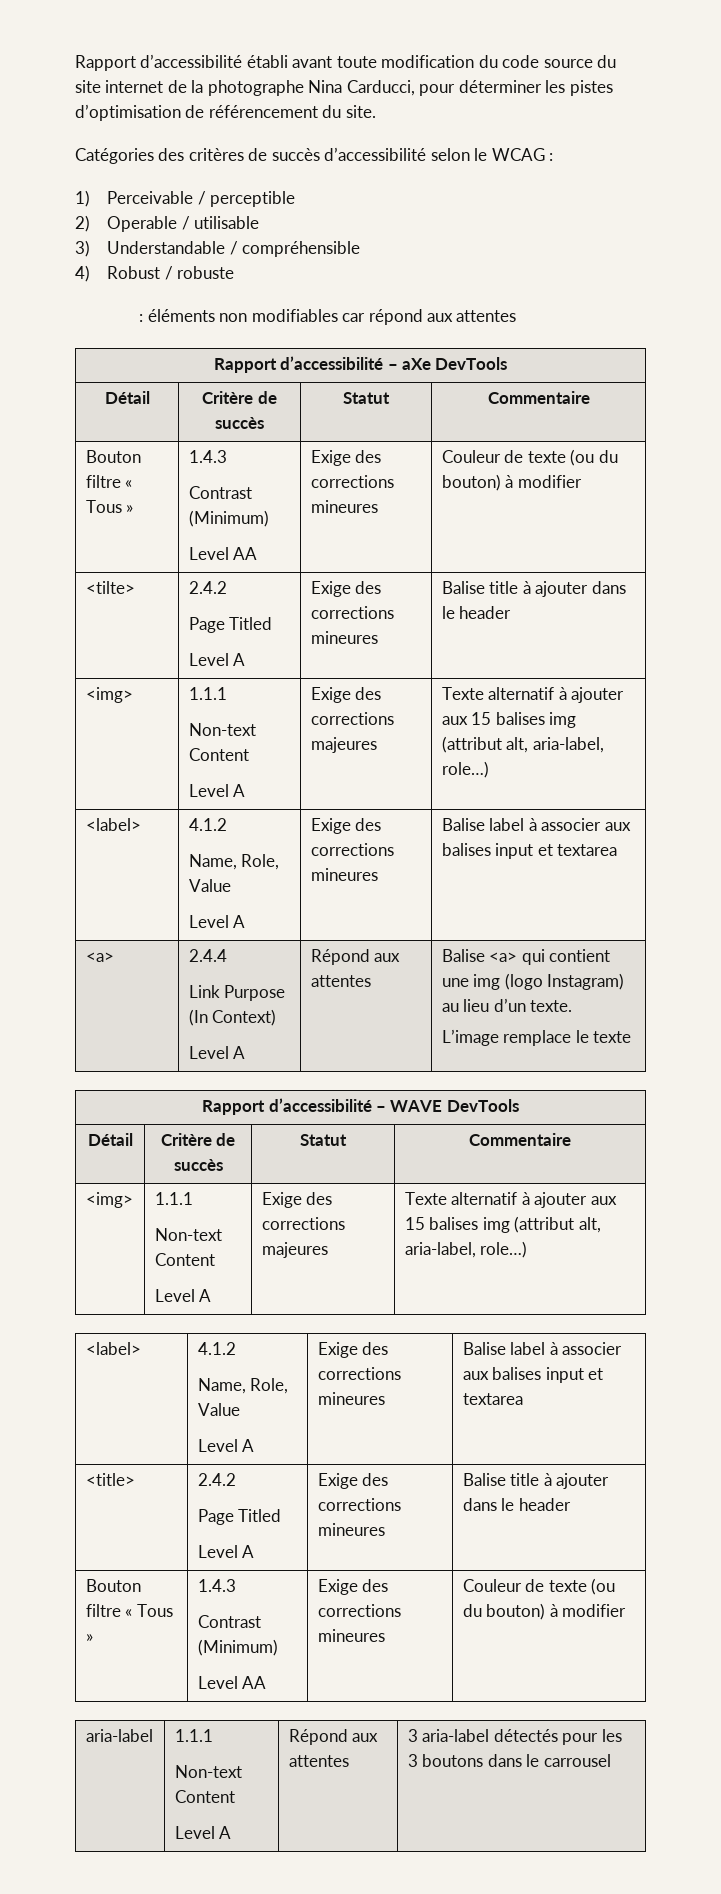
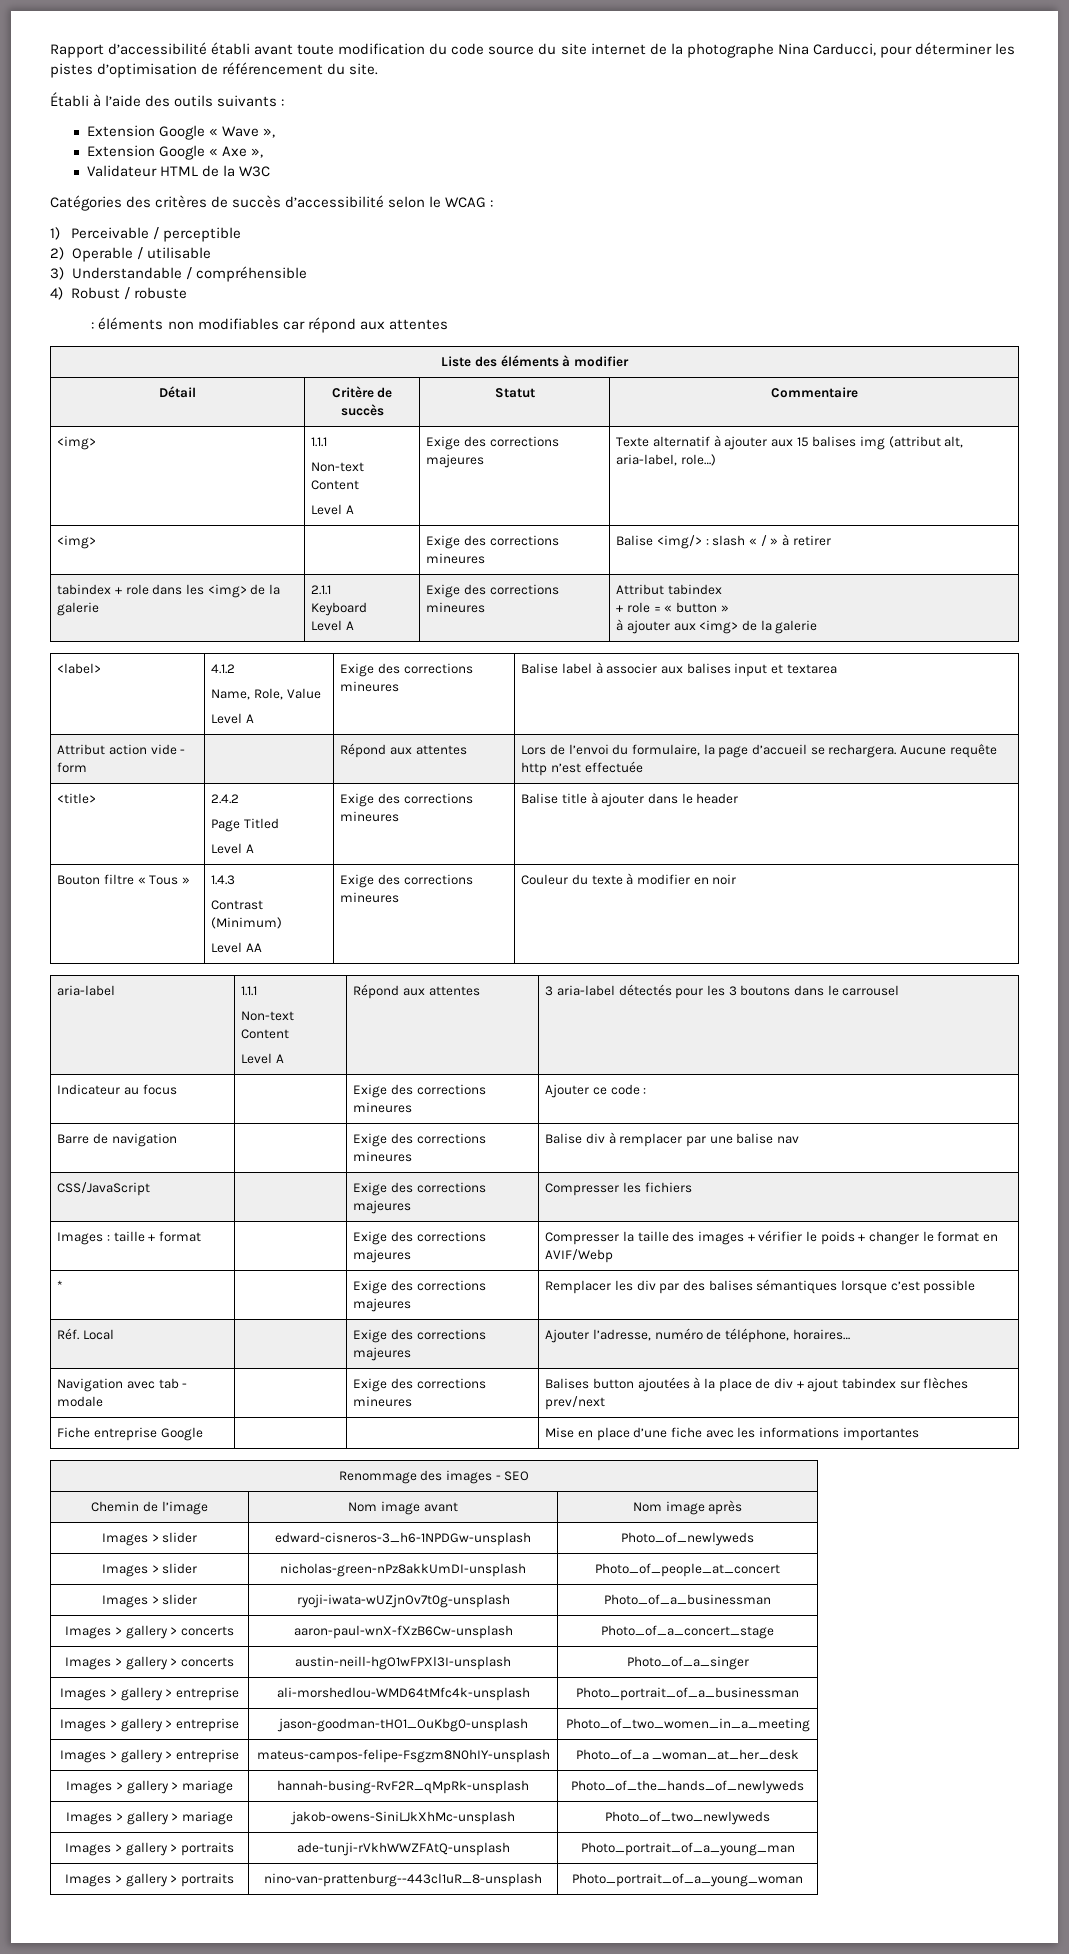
+ Établi à l’aide des outils suivants :
+ Extension Google « Wave »,
+ Extension Google « Axe »,
+ Validateur HTML de la W3C
- Rapport d’accessibilité – aXe DevTools
- Détail | Critère de succès | Statut | Commentaire
- Bouton filtre « Tous » | 1.4.3
- Contrast (Minimum)
- Level AA | Exige des corrections mineures | Couleur de texte (ou du bouton) à modifier
- <tilte> | 2.4.2
- Page Titled
- Level A | Exige des corrections mineures | Balise title à ajouter dans le header
- <img> | 1.1.1
- Non-text Content
- Level A | Exige des corrections majeures | Texte alternatif à ajouter aux 15 balises img (attribut alt, aria-label, role…)
- <label> | 4.1.2
- Name, Role, Value
- Level A | Exige des corrections mineures | Balise label à associer aux balises input et textarea
- <a> | 2.4.4
- Link Purpose (In Context)
- Level A | Répond aux attentes | Balise <a> qui contient une img (logo Instagram) au lieu d’un texte.
- L’image remplace le texte
- Rapport d’accessibilité – WAVE DevTools
+ Liste des éléments à modifier
+ <img> | | Exige des corrections mineures | Balise <img/> : slash « / » à retirer
+ tabindex + role dans les <img> de la galerie | 2.1.1
+ Keyboard
+ Level A | Exige des corrections mineures | Attribut tabindex
+ + role = « button »
+ à ajouter aux <img> de la galerie
+ Attribut action vide - form | | Répond aux attentes | Lors de l’envoi du formulaire, la page d’accueil se rechargera. Aucune requête http n’est effectuée
  <title> | 2.4.2
  Page Titled
  Level A | Exige des corrections mineures | Balise title à ajouter dans le header
  Bouton filtre « Tous » | 1.4.3
  Contrast (Minimum)
- Level AA | Exige des corrections mineures | Couleur de texte (ou du bouton) à modifier
+ Level AA | Exige des corrections mineures | Couleur du texte à modifier en noir
+ Indicateur au focus | | Exige des corrections mineures | Ajouter ce code :
+ Barre de navigation | | Exige des corrections mineures | Balise div à remplacer par une balise nav
+ CSS/JavaScript | | Exige des corrections majeures | Compresser les fichiers
+ Images : taille + format | | Exige des corrections majeures | Compresser la taille des images + vérifier le poids + changer le format en AVIF/Webp
+ * | | Exige des corrections majeures | Remplacer les div par des balises sémantiques lorsque c’est possible
+ Réf. Local | | Exige des corrections majeures | Ajouter l’adresse, numéro de téléphone, horaires…
+ Navigation avec tab - modale | | Exige des corrections mineures | Balises button ajoutées à la place de div + ajout tabindex sur flèches prev/next
+ Fiche entreprise Google | | | Mise en place d’une fiche avec les informations importantes
+ Renommage des images - SEO
+ Chemin de l’image | Nom image avant | Nom image après
+ Images > slider | edward-cisneros-3_h6-1NPDGw-unsplash | Photo_of_newlyweds
+ Images > slider | nicholas-green-nPz8akkUmDI-unsplash | Photo_of_people_at_concert
+ Images > slider | ryoji-iwata-wUZjnOv7t0g-unsplash | Photo_of_a_businessman
+ Images > gallery > concerts | aaron-paul-wnX-fXzB6Cw-unsplash | Photo_of_a_concert_stage
+ Images > gallery > concerts | austin-neill-hgO1wFPXl3I-unsplash | Photo_of_a_singer
+ Images > gallery > entreprise | ali-morshedlou-WMD64tMfc4k-unsplash | Photo_portrait_of_a_businessman
+ Images > gallery > entreprise | jason-goodman-tHO1_OuKbg0-unsplash | Photo_of_two_women_in_a_meeting
+ Images > gallery > entreprise | mateus-campos-felipe-Fsgzm8N0hIY-unsplash | Photo_of_a _woman_at_her_desk
+ Images > gallery > mariage | hannah-busing-RvF2R_qMpRk-unsplash | Photo_of_the_hands_of_newlyweds
+ Images > gallery > mariage | jakob-owens-SiniLJkXhMc-unsplash | Photo_of_two_newlyweds
+ Images > gallery > portraits | ade-tunji-rVkhWWZFAtQ-unsplash | Photo_portrait_of_a_young_man
+ Images > gallery > portraits | nino-van-prattenburg--443cl1uR_8-unsplash | Photo_portrait_of_a_young_woman

